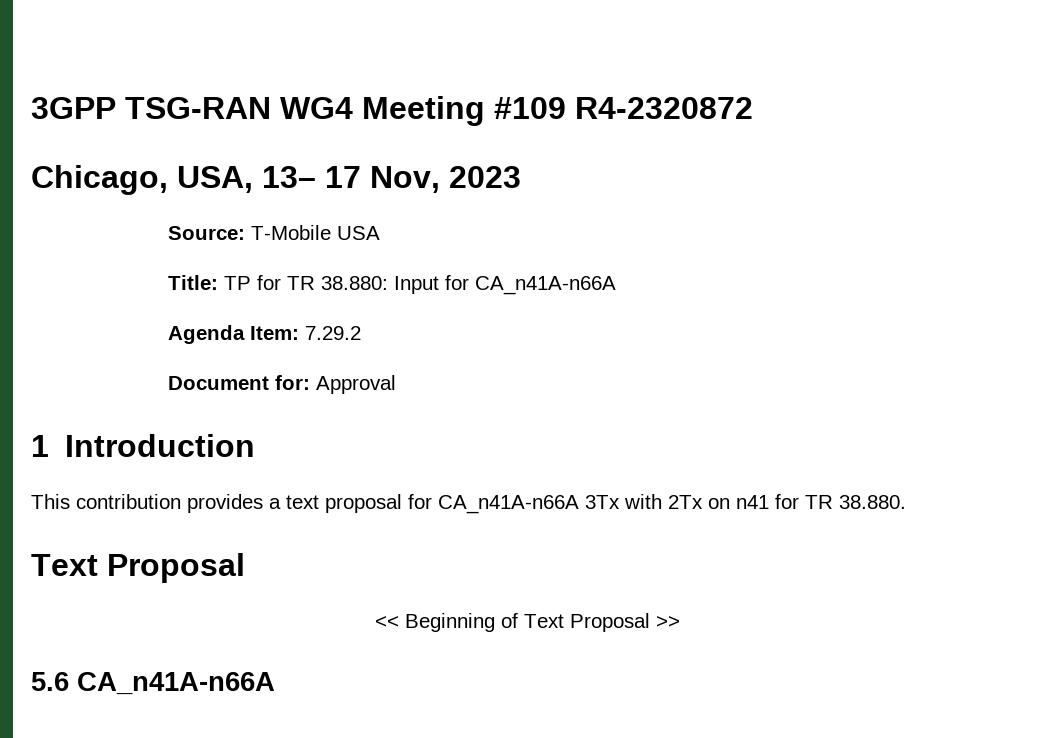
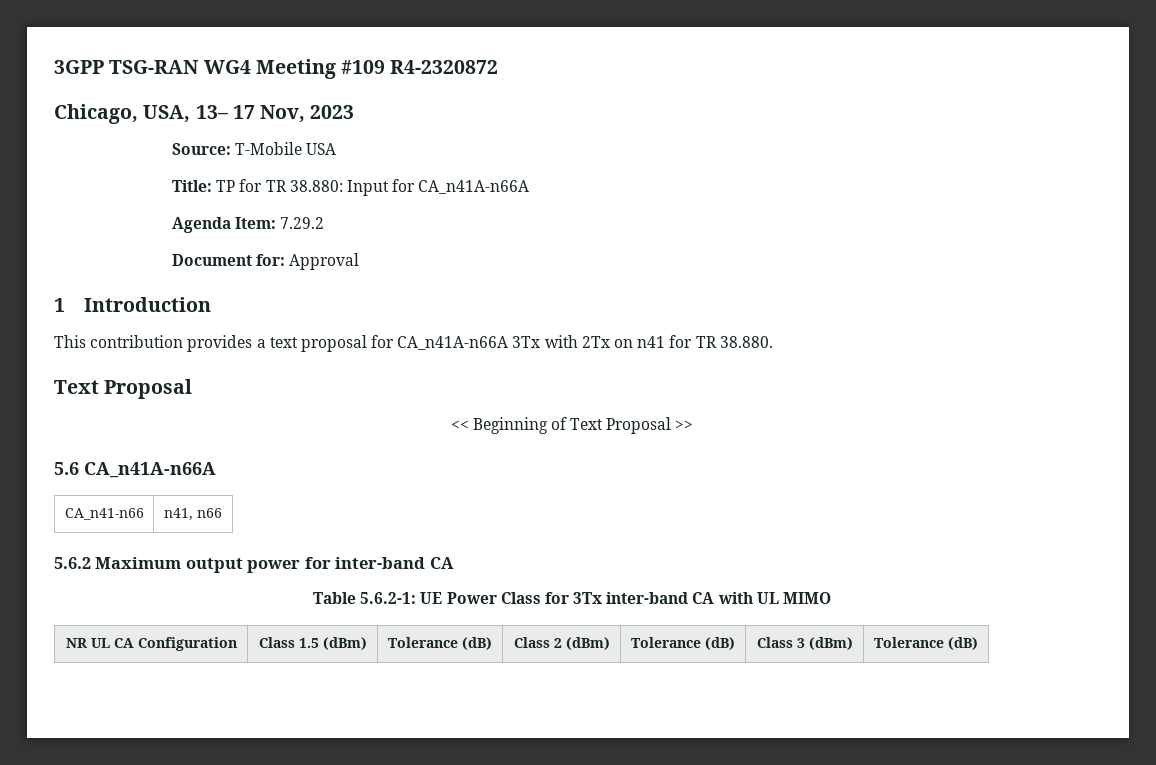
+ CA_n41-n66 | n41, n66
+ 5.6.2 Maximum output power for inter-band CA
+ Table 5.6.2-1: UE Power Class for 3Tx inter-band CA with UL MIMO
+ NR UL CA Configuration | Class 1.5 (dBm) | Tolerance (dB) | Class 2 (dBm) | Tolerance (dB) | Class 3 (dBm) | Tolerance (dB)

